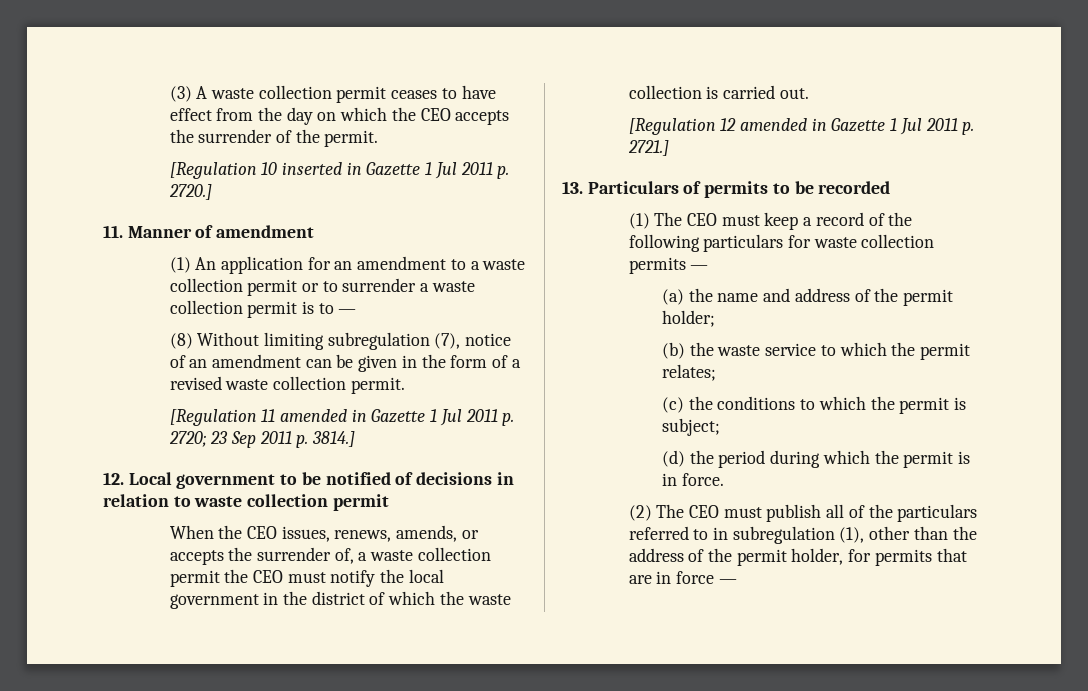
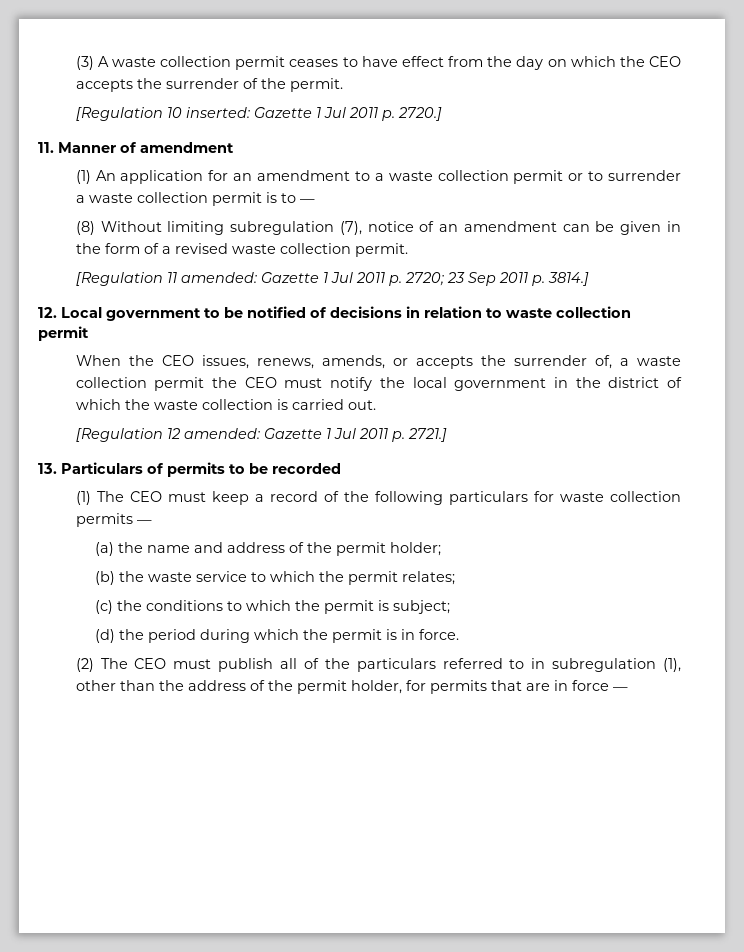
- [Regulation 10 inserted in Gazette 1 Jul 2011 p. 2720.]
+ [Regulation 10 inserted: Gazette 1 Jul 2011 p. 2720.]
- [Regulation 11 amended in Gazette 1 Jul 2011 p. 2720; 23 Sep 2011 p. 3814.]
+ [Regulation 11 amended: Gazette 1 Jul 2011 p. 2720; 23 Sep 2011 p. 3814.]
- [Regulation 12 amended in Gazette 1 Jul 2011 p. 2721.]
+ [Regulation 12 amended: Gazette 1 Jul 2011 p. 2721.]

